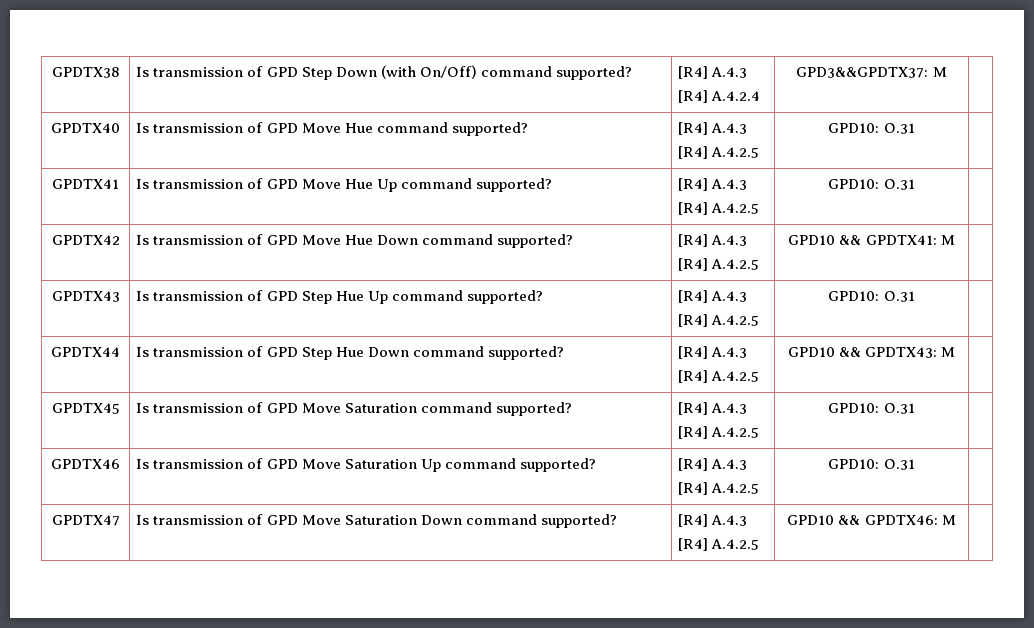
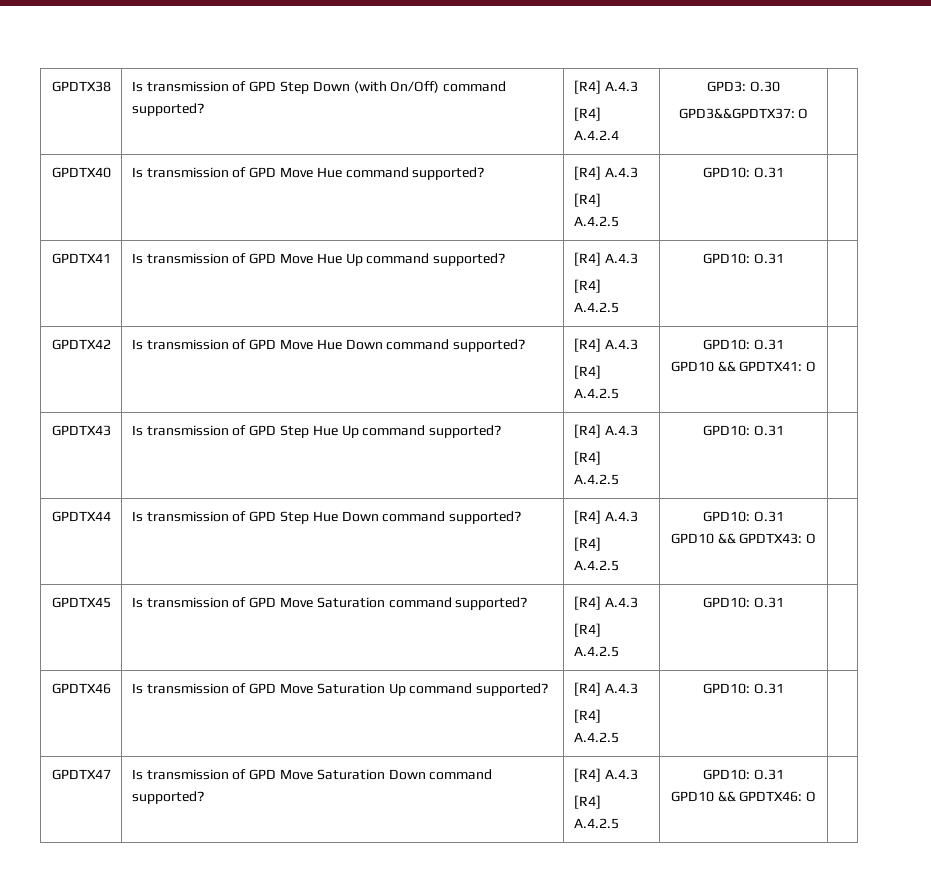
  GPDTX38 | Is transmission of GPD Step Down (with On/Off) command supported? | [R4] A.4.3
- [R4] A.4.2.4 | GPD3&&GPDTX37: M |
+ [R4] A.4.2.4 | GPD3: O.30
+ GPD3&&GPDTX37: O |
  GPDTX42 | Is transmission of GPD Move Hue Down command supported? | [R4] A.4.3
- [R4] A.4.2.5 | GPD10 && GPDTX41: M |
+ [R4] A.4.2.5 | GPD10: O.31
+ GPD10 && GPDTX41: O |
  GPDTX44 | Is transmission of GPD Step Hue Down command supported? | [R4] A.4.3
- [R4] A.4.2.5 | GPD10 && GPDTX43: M |
+ [R4] A.4.2.5 | GPD10: O.31
+ GPD10 && GPDTX43: O |
  GPDTX47 | Is transmission of GPD Move Saturation Down command supported? | [R4] A.4.3
- [R4] A.4.2.5 | GPD10 && GPDTX46: M |
+ [R4] A.4.2.5 | GPD10: O.31
+ GPD10 && GPDTX46: O |

